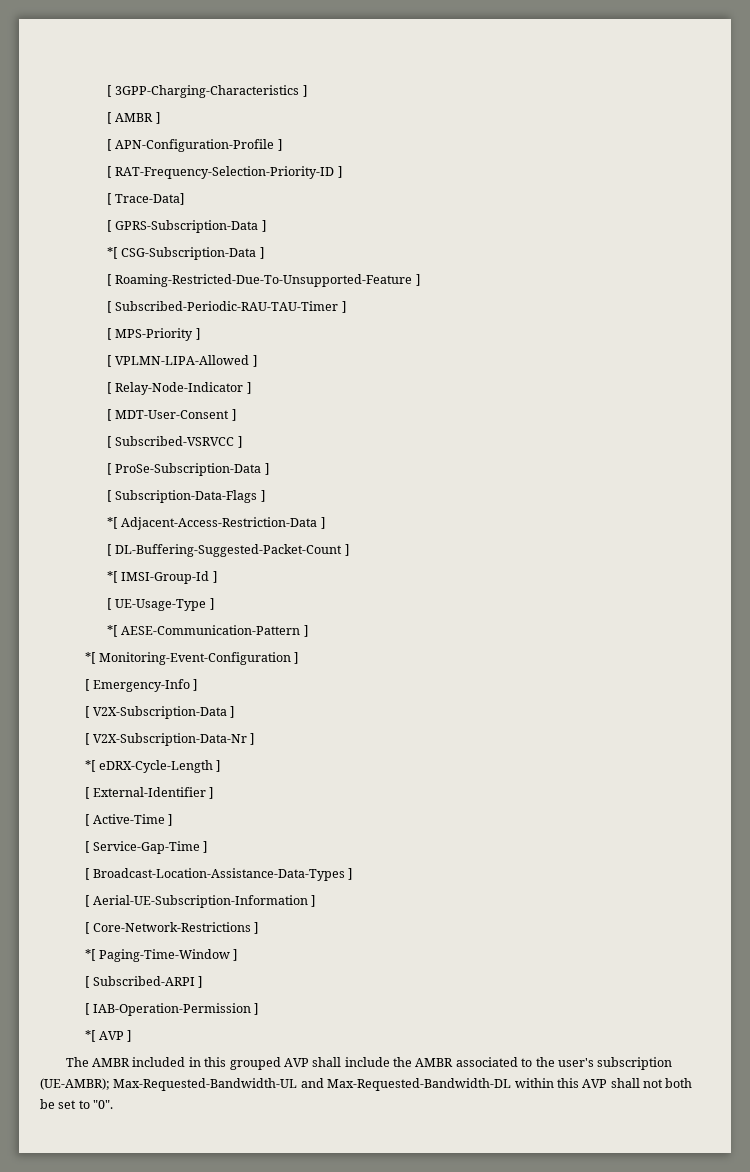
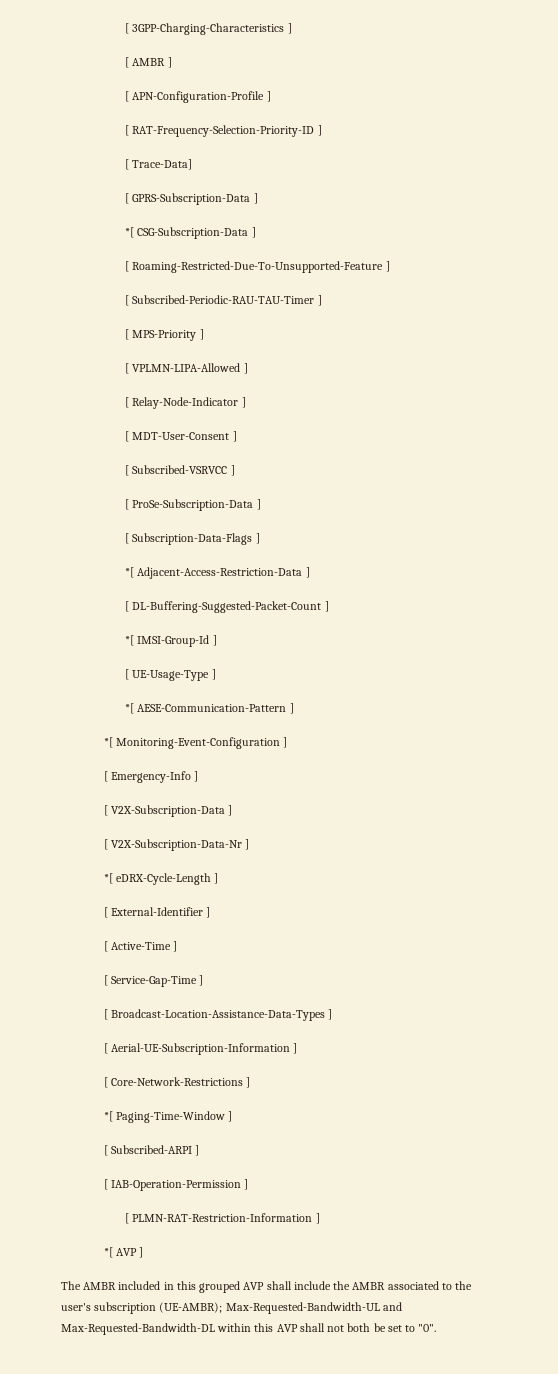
+ [ PLMN-RAT-Restriction-Information ]

